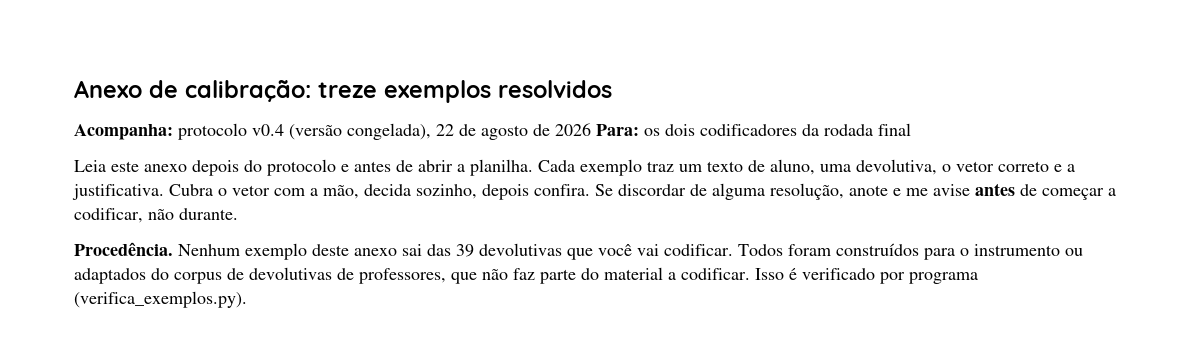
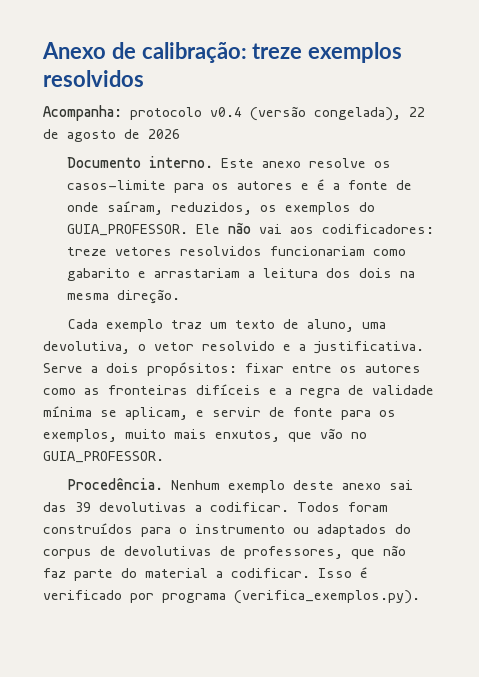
- Acompanha: protocolo v0.4 (versão congelada), 22 de agosto de 2026 Para: os dois codificadores da rodada final
- Leia este anexo depois do protocolo e antes de abrir a planilha. Cada exemplo traz um texto de aluno, uma devolutiva, o vetor correto e a justificativa.
+ Acompanha: protocolo v0.4 (versão congelada), 22 de agosto de 2026
+ Documento interno. Este anexo resolve os casos-limite para os autores e é a fonte de onde saíram, reduzidos, os exemplos do GUIA_PROFESSOR. Ele não vai aos codificadores: treze vetores resolvidos funcionariam como gabarito e arrastariam a leitura dos dois na mesma direção.
+ Cada exemplo traz um texto de aluno, uma devolutiva, o vetor resolvido e a justificativa.
- Cubra o vetor com a mão, decida sozinho, depois confira. Se discordar de alguma resolução, anote e me avise antes de começar a codificar, não durante.
+ Serve a dois propósitos: fixar entre os autores como as fronteiras difíceis e a regra de validade mínima se aplicam, e servir de fonte para os exemplos, muito mais enxutos, que vão no GUIA_PROFESSOR.
- Nenhum exemplo deste anexo sai das 39 devolutivas que você vai codificar.
+ Nenhum exemplo deste anexo sai das 39 devolutivas a codificar.

